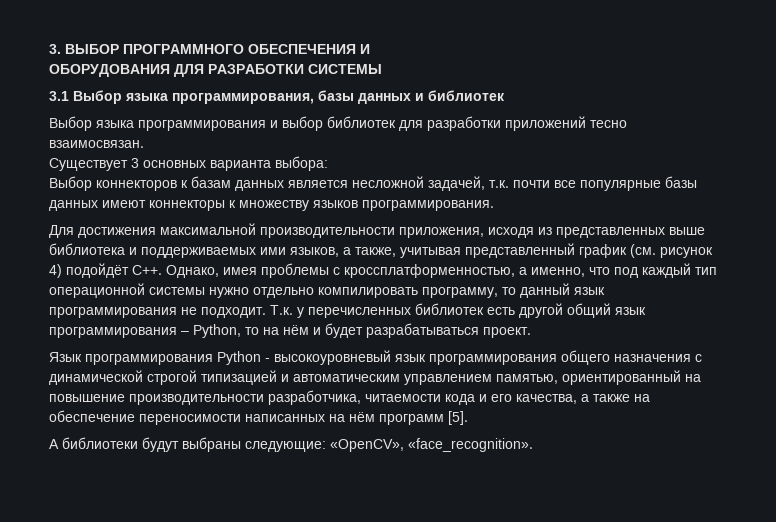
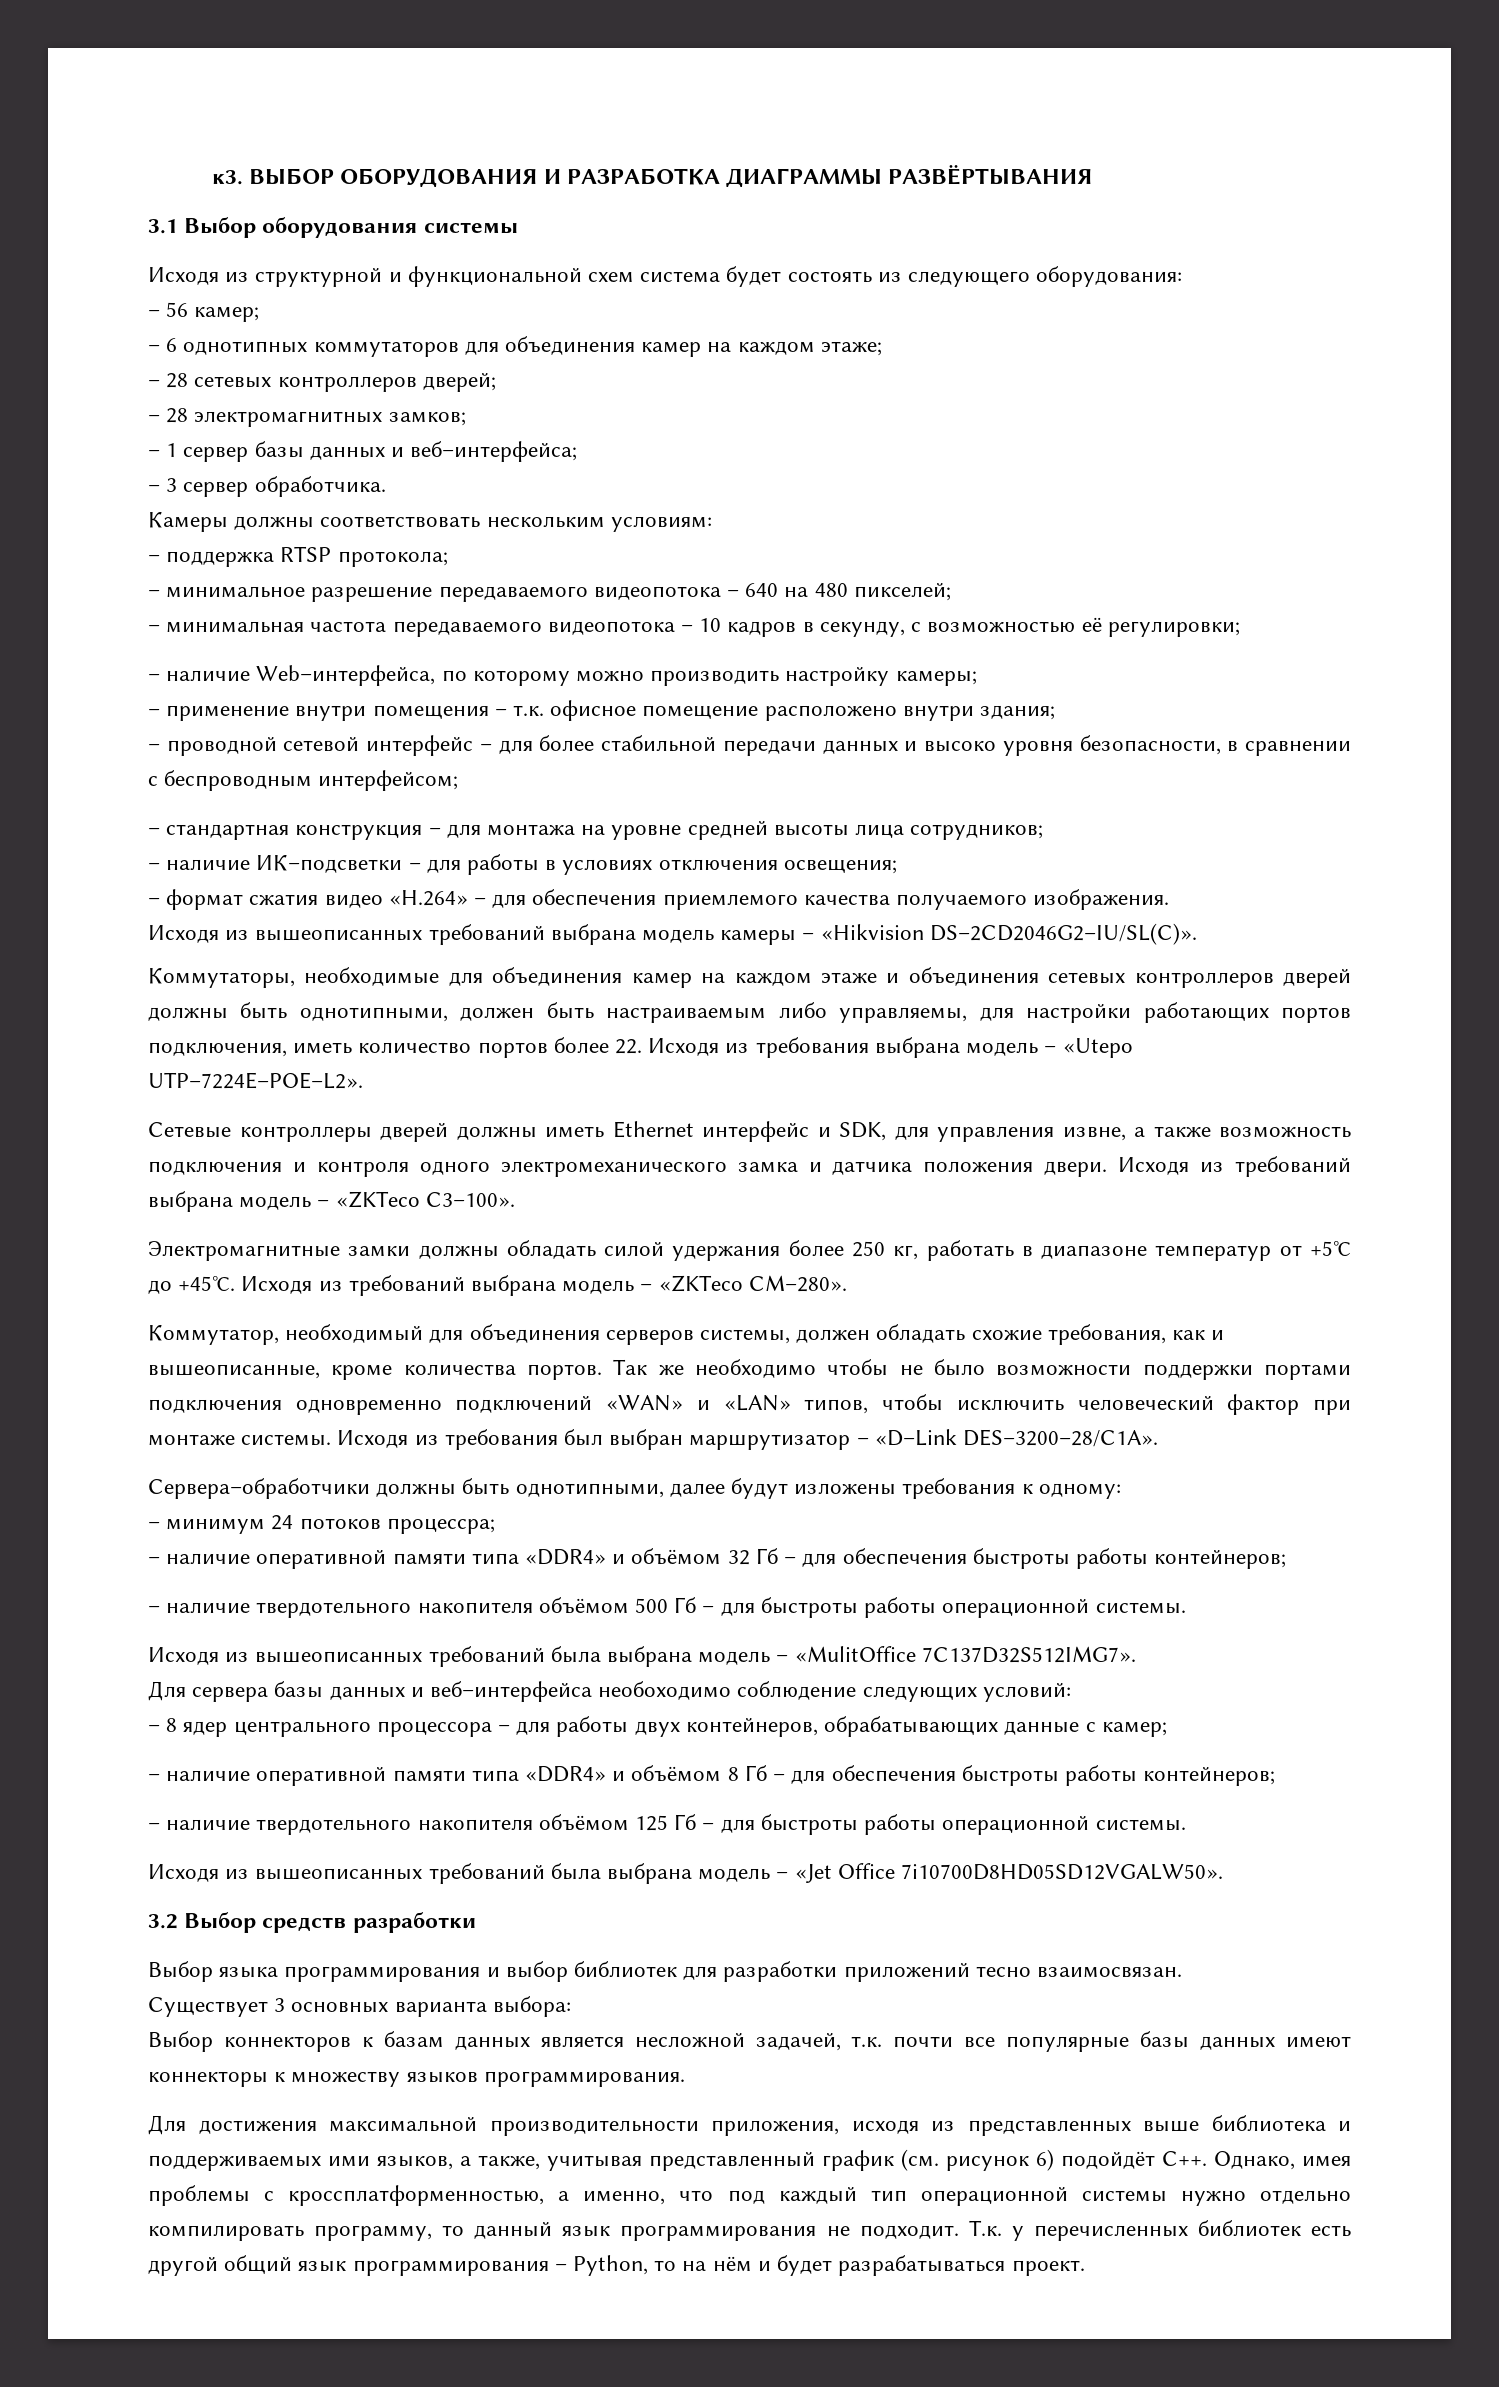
- 3. ВЫБОР ПРОГРАММНОГО ОБЕСПЕЧЕНИЯ И
- ОБОРУДОВАНИЯ ДЛЯ РАЗРАБОТКИ СИСТЕМЫ
- 3.1 Выбор языка программирования, базы данных и библиотек
+ к3. ВЫБОР ОБОРУДОВАНИЯ И РАЗРАБОТКА ДИАГРАММЫ РАЗВЁРТЫВАНИЯ
+ 3.1 Выбор оборудования системы
+ Исходя из структурной и функциональной схем система будет состоять из следующего оборудования:
+ – 56 камер;
+ – 6 однотипных коммутаторов для объединения камер на каждом этаже;
+ – 28 сетевых контроллеров дверей;
+ – 28 электромагнитных замков;
+ – 1 сервер базы данных и веб–интерфейса;
+ – 3 сервер обработчика.
+ Камеры должны соответствовать нескольким условиям:
+ – поддержка RTSP протокола;
+ – минимальное разрешение передаваемого видеопотока – 640 на 480 пикселей;
+ – минимальная частота передаваемого видеопотока – 10 кадров в секунду, с возможностью её регулировки;
+ – наличие Web–интерфейса, по которому можно производить настройку камеры;
+ – применение внутри помещения – т.к. офисное помещение расположено внутри здания;
+ – проводной сетевой интерфейс – для более стабильной передачи данных и высоко уровня безопасности, в сравнении с беспроводным интерфейсом;
+ – стандартная конструкция – для монтажа на уровне средней высоты лица сотрудников;
+ – наличие ИК–подсветки – для работы в условиях отключения освещения;
+ – формат сжатия видео «Н.264» – для обеспечения приемлемого качества получаемого изображения.
+ Исходя из вышеописанных требований выбрана модель камеры – «Hikvision DS–2CD2046G2–IU/SL(C)».
+ Коммутаторы, необходимые для объединения камер на каждом этаже и объединения сетевых контроллеров дверей должны быть однотипными, должен быть настраиваемым либо управляемы, для настройки работающих портов подключения, иметь количество портов более 22. Исходя из требования выбрана модель – «Utepo UTP–7224E–POE–L2».
+ Сетевые контроллеры дверей должны иметь Ethernet интерфейс и SDK, для управления извне, а также возможность подключения и контроля одного электромеханического замка и датчика положения двери. Исходя из требований выбрана модель – «ZKTeco C3–100».
+ Электромагнитные замки должны обладать силой удержания более 250 кг, работать в диапазоне температур от +5℃ до +45℃. Исходя из требований выбрана модель – «ZKTeco CM–280».
+ Коммутатор, необходимый для объединения серверов системы, должен обладать схожие требования, как и вышеописанные, кроме количества портов. Так же необходимо чтобы не было возможности поддержки портами подключения одновременно подключений «WAN» и «LAN» типов, чтобы исключить человеческий фактор при монтаже системы. Исходя из требования был выбран маршрутизатор – «D–Link DES–3200–28/C1A».
+ Сервера–обработчики должны быть однотипными, далее будут изложены требования к одному:
+ – минимум 24 потоков процессра;
+ – наличие оперативной памяти типа «DDR4» и объёмом 32 Гб – для обеспечения быстроты работы контейнеров;
+ – наличие твердотельного накопителя объёмом 500 Гб – для быстроты работы операционной системы.
+ Исходя из вышеописанных требований была выбрана модель – «MulitOffice 7C137D32S512IMG7».
+ Для сервера базы данных и веб–интерфейса необоходимо соблюдение следующих условий:
+ – 8 ядер центрального процессора – для работы двух контейнеров, обрабатывающих данные с камер;
+ – наличие оперативной памяти типа «DDR4» и объёмом 8 Гб – для обеспечения быстроты работы контейнеров;
+ – наличие твердотельного накопителя объёмом 125 Гб – для быстроты работы операционной системы.
+ Исходя из вышеописанных требований была выбрана модель – «Jet Office 7i10700D8HD05SD12VGALW50».
+ 3.2 Выбор средств разработки
- Для достижения максимальной производительности приложения, исходя из представленных выше библиотека и поддерживаемых ими языков, а также, учитывая представленный график (см. рисунок 4) подойдёт C++. Однако, имея проблемы с кроссплатформенностью, а именно, что под каждый тип операционной системы нужно отдельно компилировать программу, то данный язык программирования не подходит.
+ Для достижения максимальной производительности приложения, исходя из представленных выше библиотека и поддерживаемых ими языков, а также, учитывая представленный график (см. рисунок 6) подойдёт C++. Однако, имея проблемы с кроссплатформенностью, а именно, что под каждый тип операционной системы нужно отдельно компилировать программу, то данный язык программирования не подходит.
- Язык программирования Python - высокоуровневый язык программирования общего назначения с динамической строгой типизацией и автоматическим управлением памятью, ориентированный на повышение производительности разработчика, читаемости кода и его качества, а также на обеспечение переносимости написанных на нём программ [5].
- А библиотеки будут выбраны следующие: «OpenCV», «face_recognition».

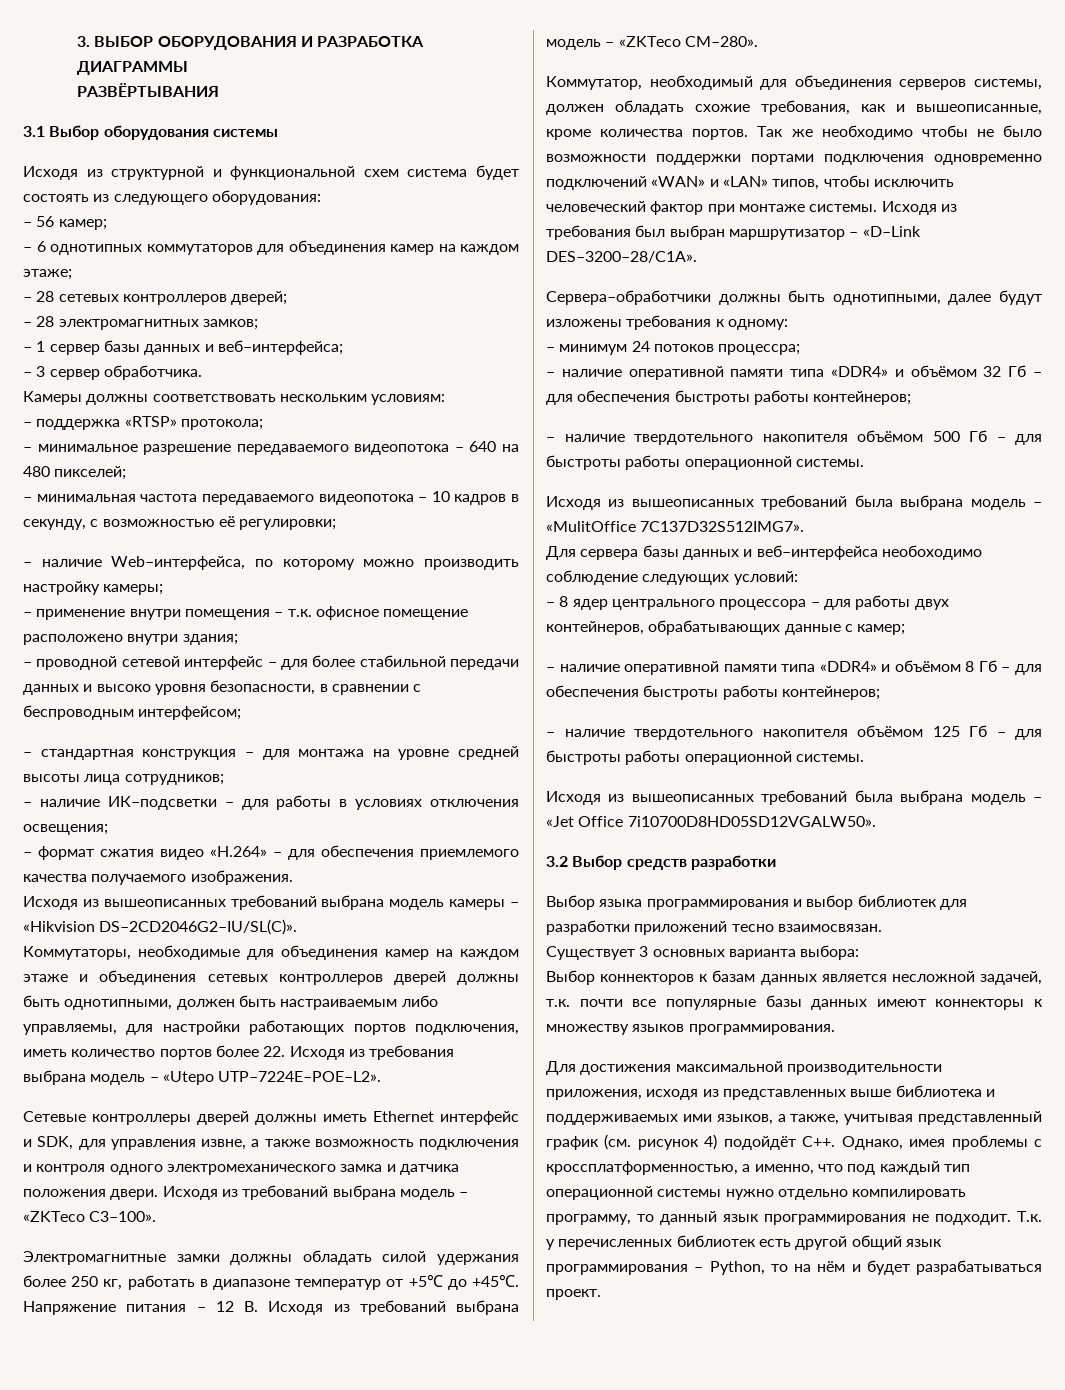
- к3. ВЫБОР ОБОРУДОВАНИЯ И РАЗРАБОТКА ДИАГРАММЫ РАЗВЁРТЫВАНИЯ
+ 3. ВЫБОР ОБОРУДОВАНИЯ И РАЗРАБОТКА ДИАГРАММЫ
+ РАЗВЁРТЫВАНИЯ
- – поддержка RTSP протокола;
+ – поддержка «RTSP» протокола;
- Исходя из требований выбрана модель – «ZKTeco CM–280».
+ Напряжение питания – 12 В. Исходя из требований выбрана модель – «ZKTeco CM–280».
- Для достижения максимальной производительности приложения, исходя из представленных выше библиотека и поддерживаемых ими языков, а также, учитывая представленный график (см. рисунок 6) подойдёт C++. Однако, имея проблемы с кроссплатформенностью, а именно, что под каждый тип операционной системы нужно отдельно компилировать программу, то данный язык программирования не подходит.
+ Для достижения максимальной производительности приложения, исходя из представленных выше библиотека и поддерживаемых ими языков, а также, учитывая представленный график (см. рисунок 4) подойдёт C++. Однако, имея проблемы с кроссплатформенностью, а именно, что под каждый тип операционной системы нужно отдельно компилировать программу, то данный язык программирования не подходит.

